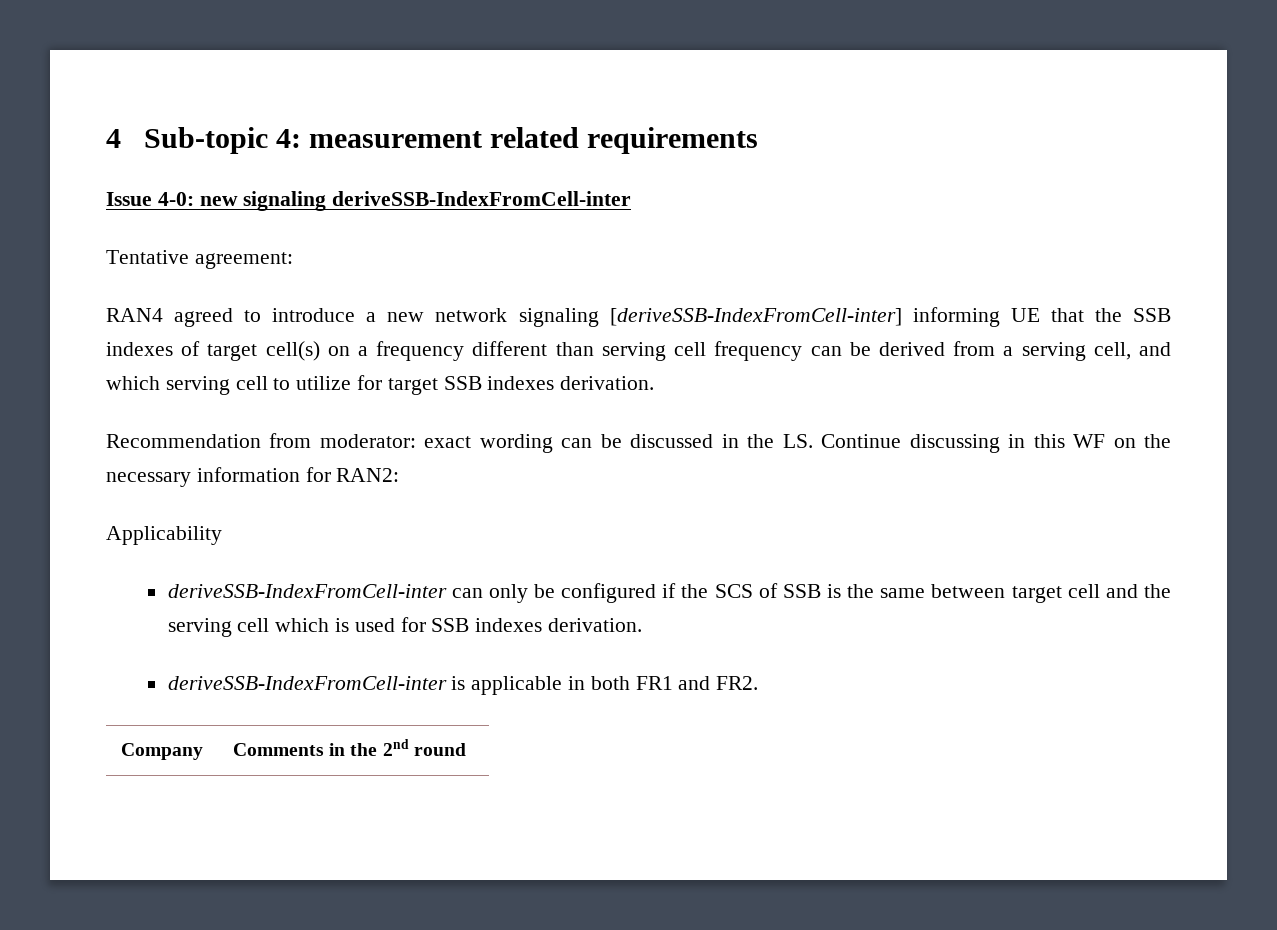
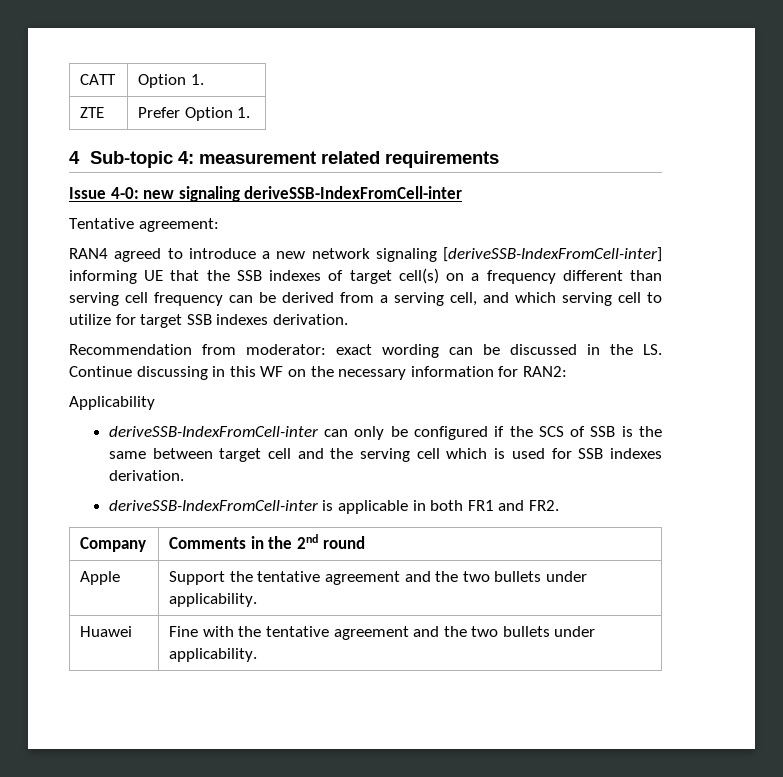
+ CATT | Option 1.
+ ZTE | Prefer Option 1.
+ Apple | Support the tentative agreement and the two bullets under applicability.
+ Huawei | Fine with the tentative agreement and the two bullets under applicability.

